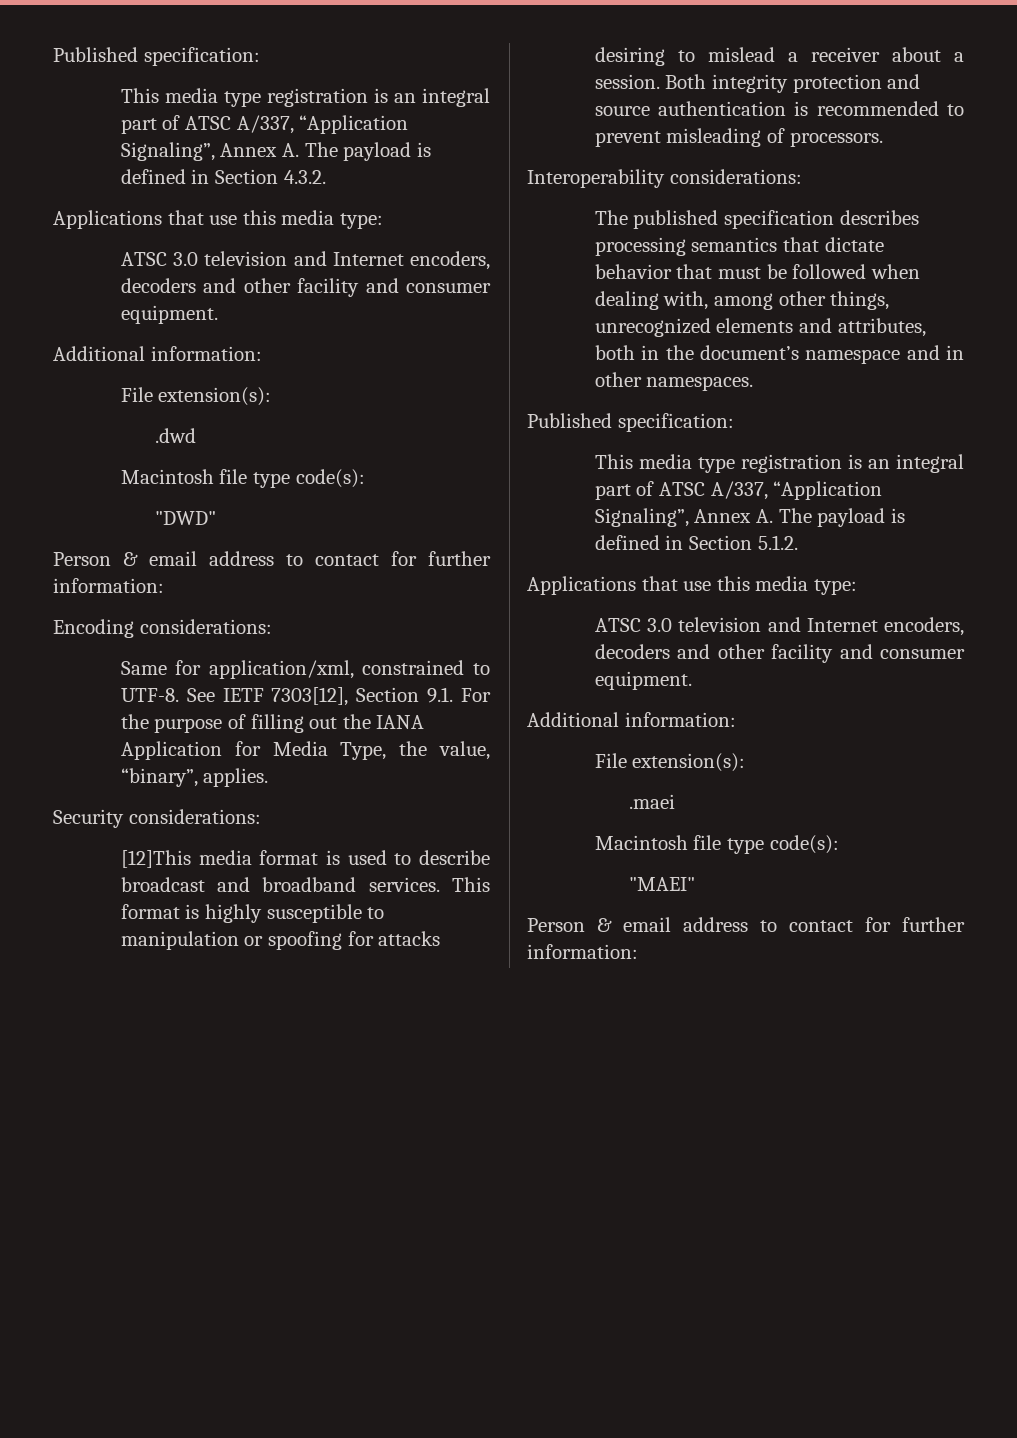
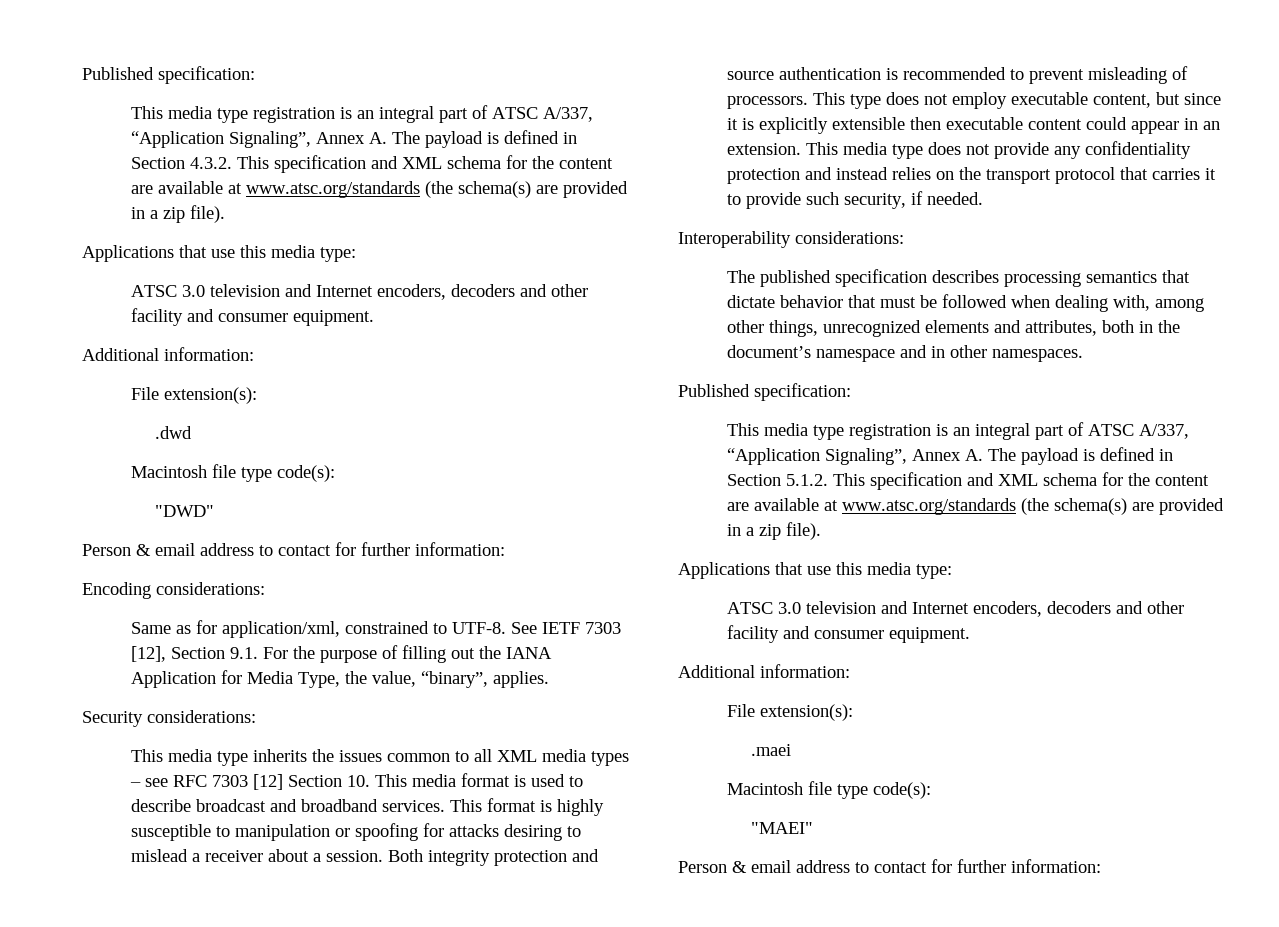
- This media type registration is an integral part of ATSC A/337, “Application Signaling”, Annex A. The payload is defined in Section 4.3.2.
+ This media type registration is an integral part of ATSC A/337, “Application Signaling”, Annex A. The payload is defined in Section 4.3.2. This specification and XML schema for the content are available at www.atsc.org/standards (the schema(s) are provided in a zip file).
- Same for application/xml, constrained to UTF-8.
+ Same as for application/xml, constrained to UTF-8.
- See IETF 7303[12], Section 9.1. For the purpose of filling out the IANA Application for Media Type, the value, “binary”, applies.
+ See IETF 7303 [12], Section 9.1. For the purpose of filling out the IANA Application for Media Type, the value, “binary”, applies.
- [12]This media format is used to describe broadcast and broadband services.
+ This media type inherits the issues common to all XML media types – see RFC 7303 [12] Section 10. This media format is used to describe broadcast and broadband services.
+ This type does not employ executable content, but since it is explicitly extensible then executable content could appear in an extension. This media type does not provide any confidentiality protection and instead relies on the transport protocol that carries it to provide such security, if needed.
- This media type registration is an integral part of ATSC A/337, “Application Signaling”, Annex A. The payload is defined in Section 5.1.2.
+ This media type registration is an integral part of ATSC A/337, “Application Signaling”, Annex A. The payload is defined in Section 5.1.2. This specification and XML schema for the content are available at www.atsc.org/standards (the schema(s) are provided in a zip file).

